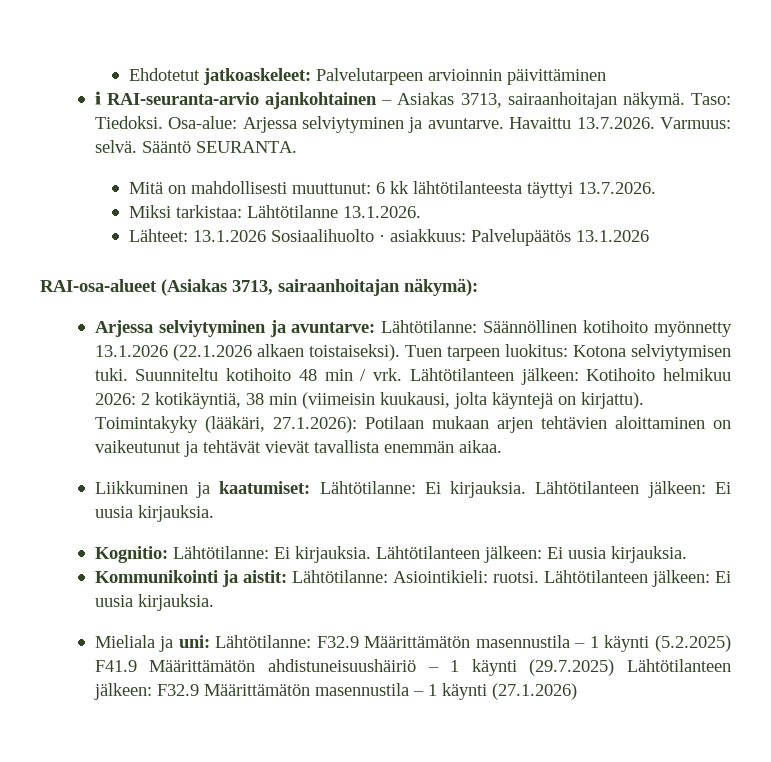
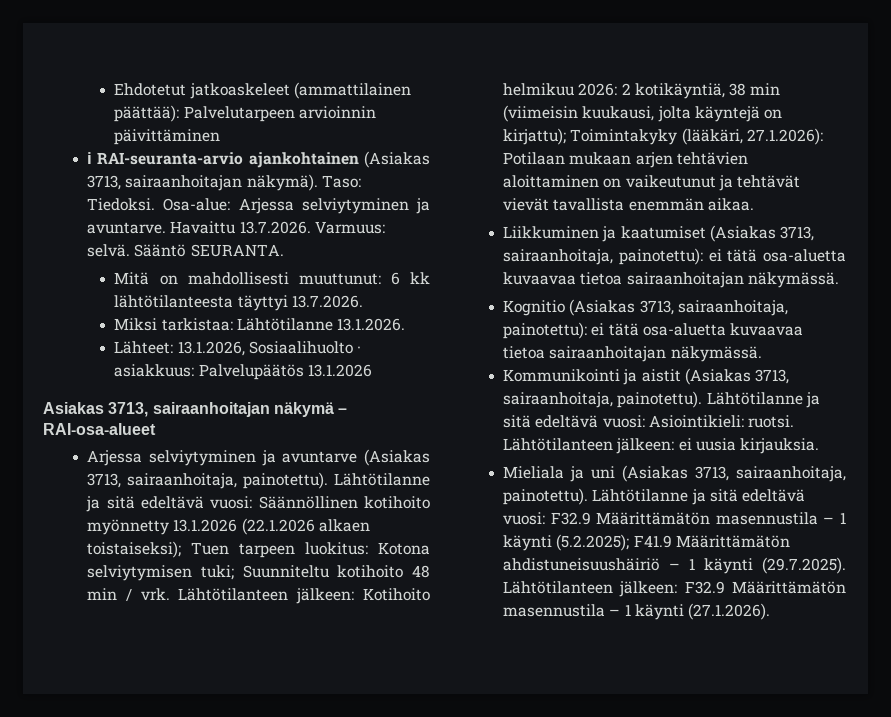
- Ehdotetut jatkoaskeleet: Palvelutarpeen arvioinnin päivittäminen
+ Ehdotetut jatkoaskeleet (ammattilainen päättää): Palvelutarpeen arvioinnin päivittäminen
- ℹ RAI-seuranta-arvio ajankohtainen – Asiakas 3713, sairaanhoitajan näkymä.
+ ℹ RAI-seuranta-arvio ajankohtainen (Asiakas 3713, sairaanhoitajan näkymä).
- Lähteet: 13.1.2026 Sosiaalihuolto · asiakkuus: Palvelupäätös 13.1.2026
+ Lähteet: 13.1.2026, Sosiaalihuolto · asiakkuus: Palvelupäätös 13.1.2026
- RAI-osa-alueet (Asiakas 3713, sairaanhoitajan näkymä):
- Arjessa selviytyminen ja avuntarve: Lähtötilanne: Säännöllinen kotihoito myönnetty 13.1.2026 (22.1.2026 alkaen toistaiseksi). Tuen tarpeen luokitus: Kotona selviytymisen tuki. Suunniteltu kotihoito 48 min / vrk.
+ Asiakas 3713, sairaanhoitajan näkymä – RAI-osa-alueet
+ Arjessa selviytyminen ja avuntarve (Asiakas 3713, sairaanhoitaja, painotettu). Lähtötilanne ja sitä edeltävä vuosi: Säännöllinen kotihoito myönnetty 13.1.2026 (22.1.2026 alkaen toistaiseksi); Tuen tarpeen luokitus: Kotona selviytymisen tuki; Suunniteltu kotihoito 48 min / vrk.
- Lähtötilanteen jälkeen: Kotihoito helmikuu 2026: 2 kotikäyntiä, 38 min (viimeisin kuukausi, jolta käyntejä on kirjattu). Toimintakyky (lääkäri, 27.1.2026): Potilaan mukaan arjen tehtävien aloittaminen on vaikeutunut ja tehtävät vievät tavallista enemmän aikaa.
+ Lähtötilanteen jälkeen: Kotihoito helmikuu 2026: 2 kotikäyntiä, 38 min (viimeisin kuukausi, jolta käyntejä on kirjattu); Toimintakyky (lääkäri, 27.1.2026): Potilaan mukaan arjen tehtävien aloittaminen on vaikeutunut ja tehtävät vievät tavallista enemmän aikaa.
- Liikkuminen ja kaatumiset: Lähtötilanne: Ei kirjauksia. Lähtötilanteen jälkeen: Ei uusia kirjauksia.
- Kognitio: Lähtötilanne: Ei kirjauksia. Lähtötilanteen jälkeen: Ei uusia kirjauksia.
- Kommunikointi ja aistit: Lähtötilanne: Asiointikieli: ruotsi. Lähtötilanteen jälkeen: Ei uusia kirjauksia.
+ Liikkuminen ja kaatumiset (Asiakas 3713, sairaanhoitaja, painotettu): ei tätä osa-aluetta kuvaavaa tietoa sairaanhoitajan näkymässä.
+ Kognitio (Asiakas 3713, sairaanhoitaja, painotettu): ei tätä osa-aluetta kuvaavaa tietoa sairaanhoitajan näkymässä.
+ Kommunikointi ja aistit (Asiakas 3713, sairaanhoitaja, painotettu). Lähtötilanne ja sitä edeltävä vuosi: Asiointikieli: ruotsi. Lähtötilanteen jälkeen: ei uusia kirjauksia.
- Mieliala ja uni: Lähtötilanne: F32.9 Määrittämätön masennustila – 1 käynti (5.2.2025) F41.9 Määrittämätön ahdistuneisuushäiriö – 1 käynti (29.7.2025) Lähtötilanteen jälkeen: F32.9 Määrittämätön masennustila – 1 käynti (27.1.2026)
+ Mieliala ja uni (Asiakas 3713, sairaanhoitaja, painotettu). Lähtötilanne ja sitä edeltävä vuosi: F32.9 Määrittämätön masennustila – 1 käynti (5.2.2025); F41.9 Määrittämätön ahdistuneisuushäiriö – 1 käynti (29.7.2025). Lähtötilanteen jälkeen: F32.9 Määrittämätön masennustila – 1 käynti (27.1.2026).

